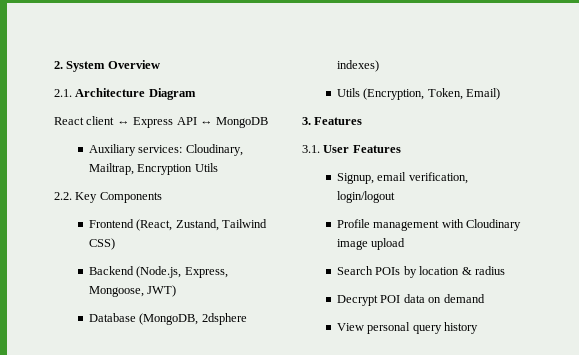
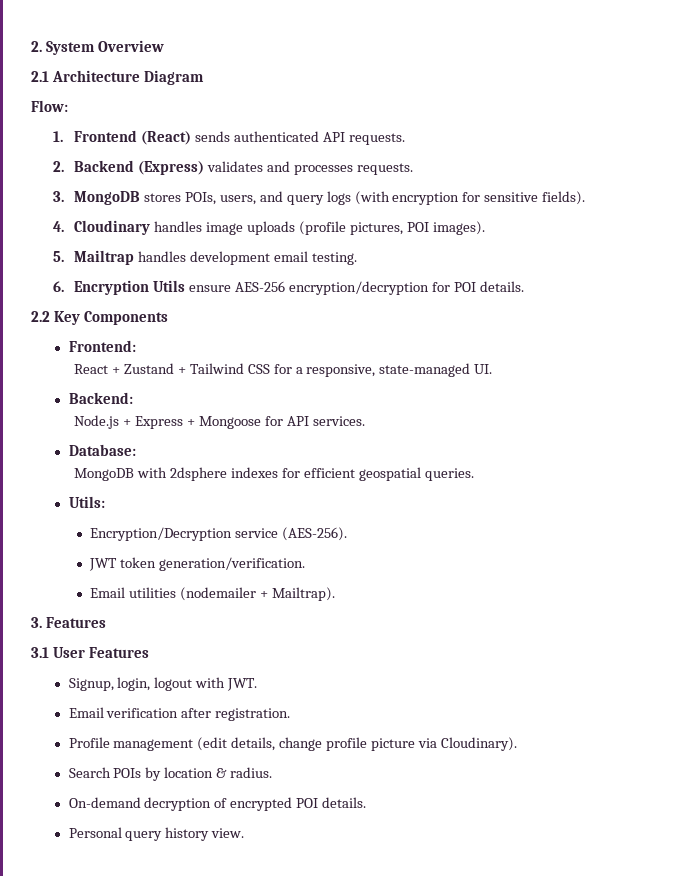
- 2.1. Architecture Diagram
+ 2.1 Architecture Diagram
- React client ↔ Express API ↔ MongoDB
- Auxiliary services: Cloudinary, Mailtrap, Encryption Utils
- 2.2. Key Components
- Frontend (React, Zustand, Tailwind CSS)
- Backend (Node.js, Express, Mongoose, JWT)
- Database (MongoDB, 2dsphere indexes)
- Utils (Encryption, Token, Email)
+ Flow:
+ 1. Frontend (React) sends authenticated API requests.
+ 2. Backend (Express) validates and processes requests.
+ 3. MongoDB stores POIs, users, and query logs (with encryption for sensitive fields).
+ 4. Cloudinary handles image uploads (profile pictures, POI images).
+ 5. Mailtrap handles development email testing.
+ 6. Encryption Utils ensure AES-256 encryption/decryption for POI details.
+ 2.2 Key Components
+ Frontend:
+ React + Zustand + Tailwind CSS for a responsive, state-managed UI.
+ Backend:
+ Node.js + Express + Mongoose for API services.
+ Database:
+ MongoDB with 2dsphere indexes for efficient geospatial queries.
+ Utils:
+ Encryption/Decryption service (AES-256).
+ JWT token generation/verification.
+ Email utilities (nodemailer + Mailtrap).
- 3.1. User Features
+ 3.1 User Features
- Signup, email verification, login/logout
- Profile management with Cloudinary image upload
+ Signup, login, logout with JWT.
+ Email verification after registration.
+ Profile management (edit details, change profile picture via Cloudinary).
- Search POIs by location & radius
- Decrypt POI data on demand
- View personal query history
+ Search POIs by location & radius.
+ On-demand decryption of encrypted POI details.
+ Personal query history view.

